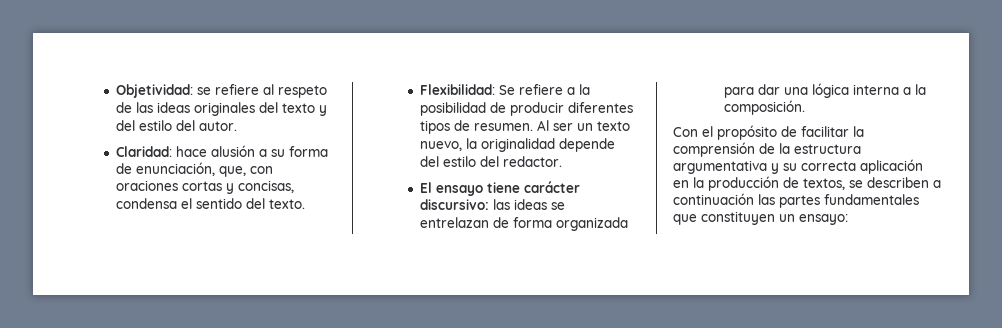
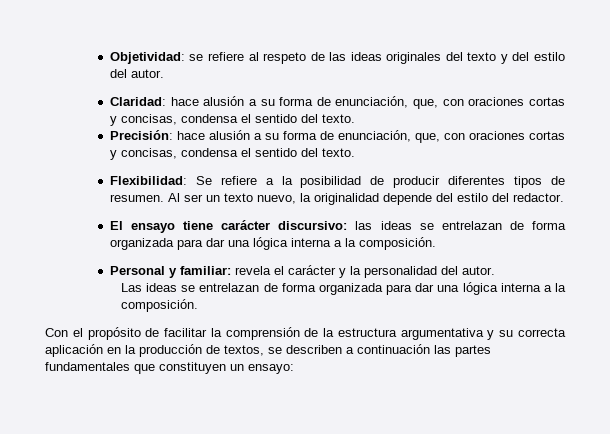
+ Precisión: hace alusión a su forma de enunciación, que, con oraciones cortas y concisas, condensa el sentido del texto.
+ Personal y familiar: revela el carácter y la personalidad del autor.
+ Las ideas se entrelazan de forma organizada para dar una lógica interna a la composición.

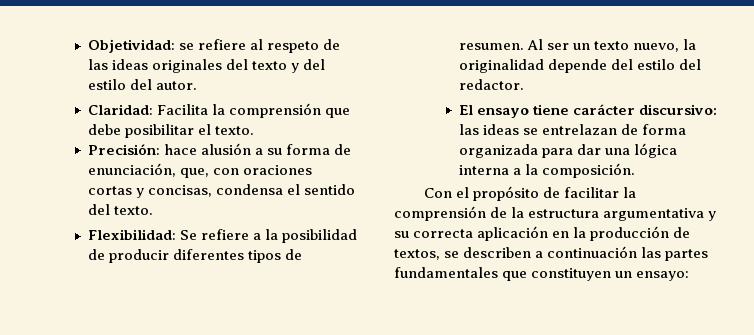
- Claridad: hace alusión a su forma de enunciación, que, con oraciones cortas y concisas, condensa el sentido del texto.
+ Claridad: Facilita la comprensión que debe posibilitar el texto.
- Personal y familiar: revela el carácter y la personalidad del autor.
- Las ideas se entrelazan de forma organizada para dar una lógica interna a la composición.

